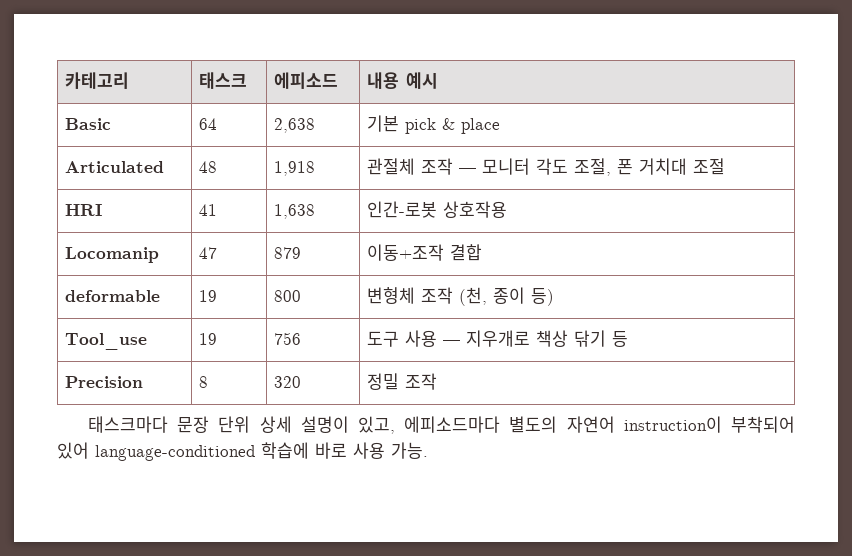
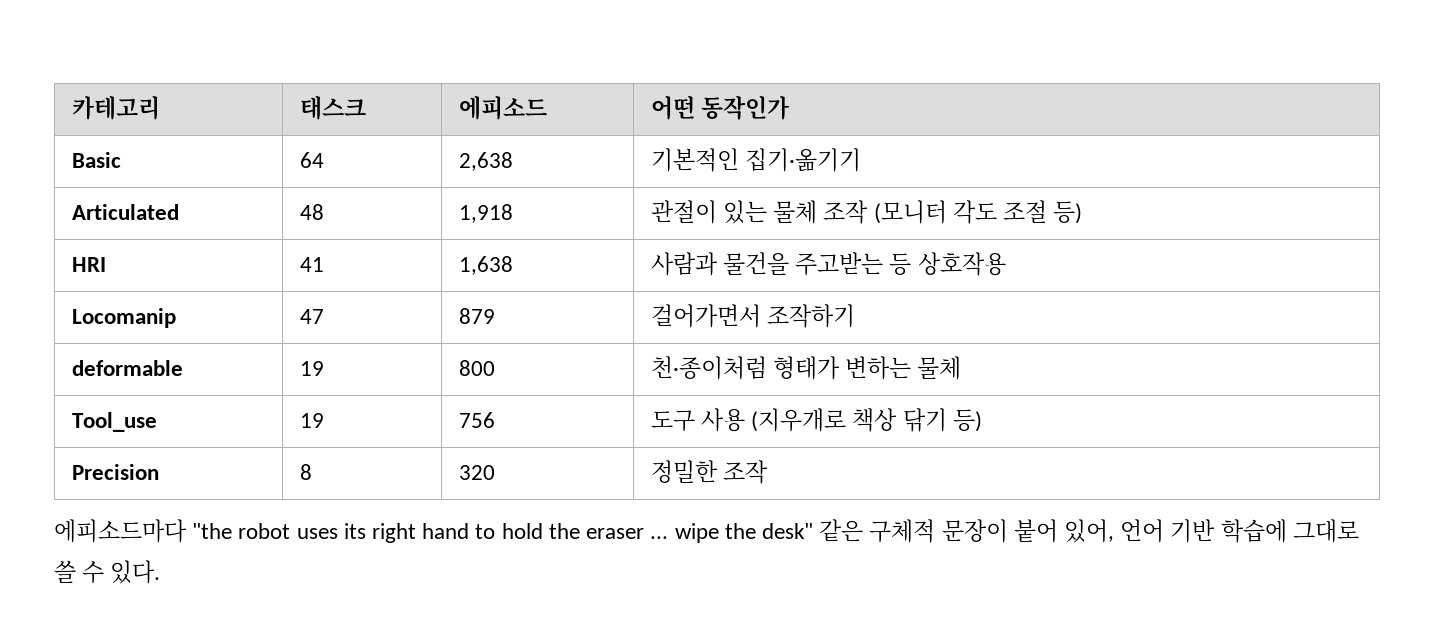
- 카테고리 | 태스크 | 에피소드 | 내용 예시
+ 카테고리 | 태스크 | 에피소드 | 어떤 동작인가
- Basic | 64 | 2,638 | 기본 pick & place
+ Basic | 64 | 2,638 | 기본적인 집기·옮기기
- Articulated | 48 | 1,918 | 관절체 조작 — 모니터 각도 조절, 폰 거치대 조절
+ Articulated | 48 | 1,918 | 관절이 있는 물체 조작 (모니터 각도 조절 등)
- HRI | 41 | 1,638 | 인간-로봇 상호작용
+ HRI | 41 | 1,638 | 사람과 물건을 주고받는 등 상호작용
- Locomanip | 47 | 879 | 이동+조작 결합
+ Locomanip | 47 | 879 | 걸어가면서 조작하기
- deformable | 19 | 800 | 변형체 조작 (천, 종이 등)
+ deformable | 19 | 800 | 천·종이처럼 형태가 변하는 물체
- Tool_use | 19 | 756 | 도구 사용 — 지우개로 책상 닦기 등
+ Tool_use | 19 | 756 | 도구 사용 (지우개로 책상 닦기 등)
- Precision | 8 | 320 | 정밀 조작
+ Precision | 8 | 320 | 정밀한 조작
- 태스크마다 문장 단위 상세 설명이 있고, 에피소드마다 별도의 자연어 instruction이 부착되어 있어 language-conditioned 학습에 바로 사용 가능.
+ 에피소드마다 "the robot uses its right hand to hold the eraser ... wipe the desk" 같은 구체적 문장이 붙어 있어, 언어 기반 학습에 그대로 쓸 수 있다.

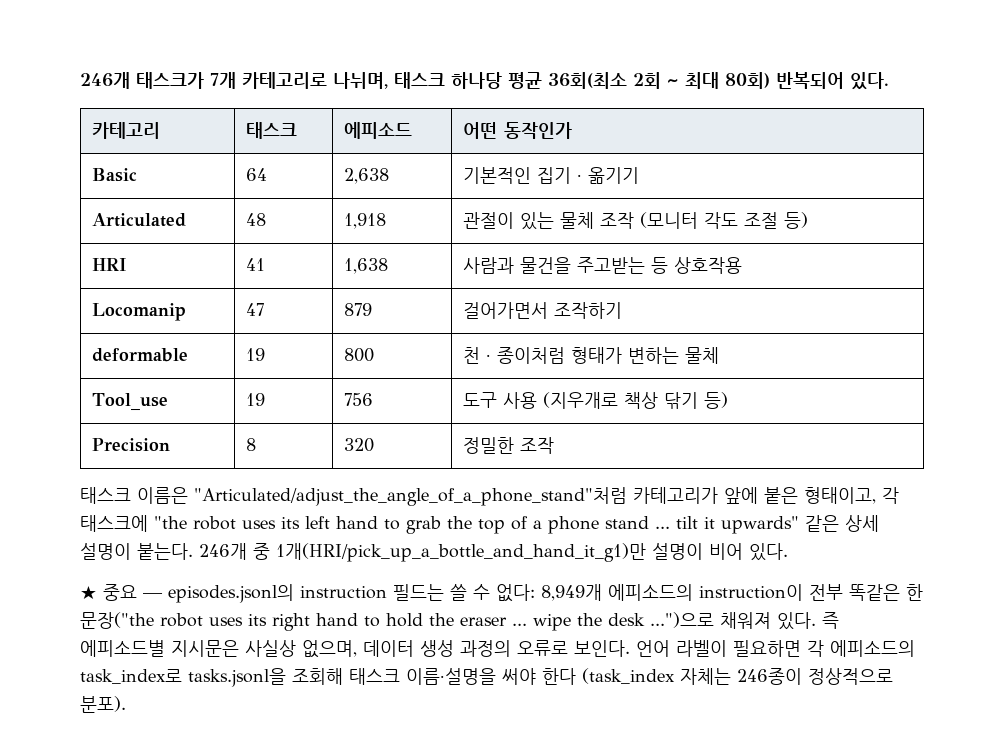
+ 246개 태스크가 7개 카테고리로 나뉘며, 태스크 하나당 평균 36회(최소 2회 ~ 최대 80회) 반복되어 있다.
- Basic | 64 | 2,638 | 기본적인 집기·옮기기
+ Basic | 64 | 2,638 | 기본적인 집기 · 옮기기
- deformable | 19 | 800 | 천·종이처럼 형태가 변하는 물체
+ deformable | 19 | 800 | 천 · 종이처럼 형태가 변하는 물체
- 에피소드마다 "the robot uses its right hand to hold the eraser ... wipe the desk" 같은 구체적 문장이 붙어 있어, 언어 기반 학습에 그대로 쓸 수 있다.
+ 태스크 이름은 "Articulated/adjust_the_angle_of_a_phone_stand"처럼 카테고리가 앞에 붙은 형태이고, 각 태스크에 "the robot uses its left hand to grab the top of a phone stand ... tilt it upwards" 같은 상세 설명이 붙는다. 246개 중 1개(HRI/pick_up_a_bottle_and_hand_it_g1)만 설명이 비어 있다.
+ ★ 중요 — episodes.jsonl의 instruction 필드는 쓸 수 없다: 8,949개 에피소드의 instruction이 전부 똑같은 한 문장("the robot uses its right hand to hold the eraser ... wipe the desk ...")으로 채워져 있다. 즉 에피소드별 지시문은 사실상 없으며, 데이터 생성 과정의 오류로 보인다. 언어 라벨이 필요하면 각 에피소드의 task_index로 tasks.jsonl을 조회해 태스크 이름·설명을 써야 한다 (task_index 자체는 246종이 정상적으로 분포).

